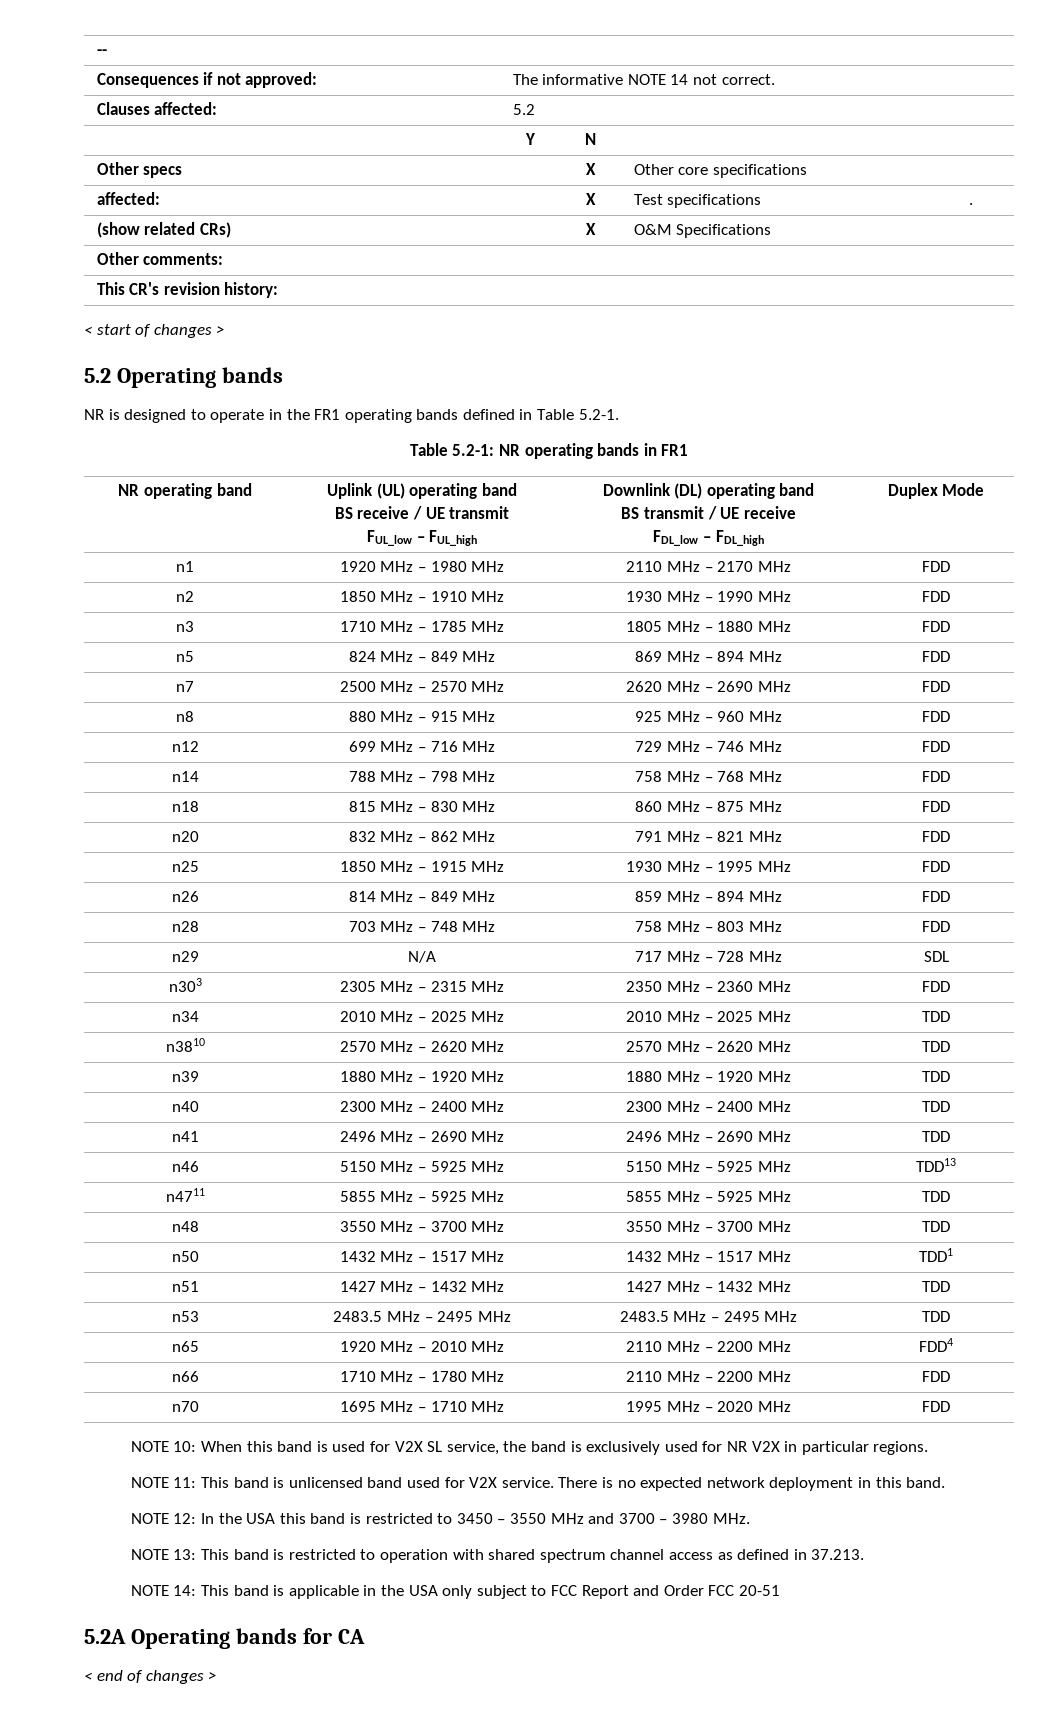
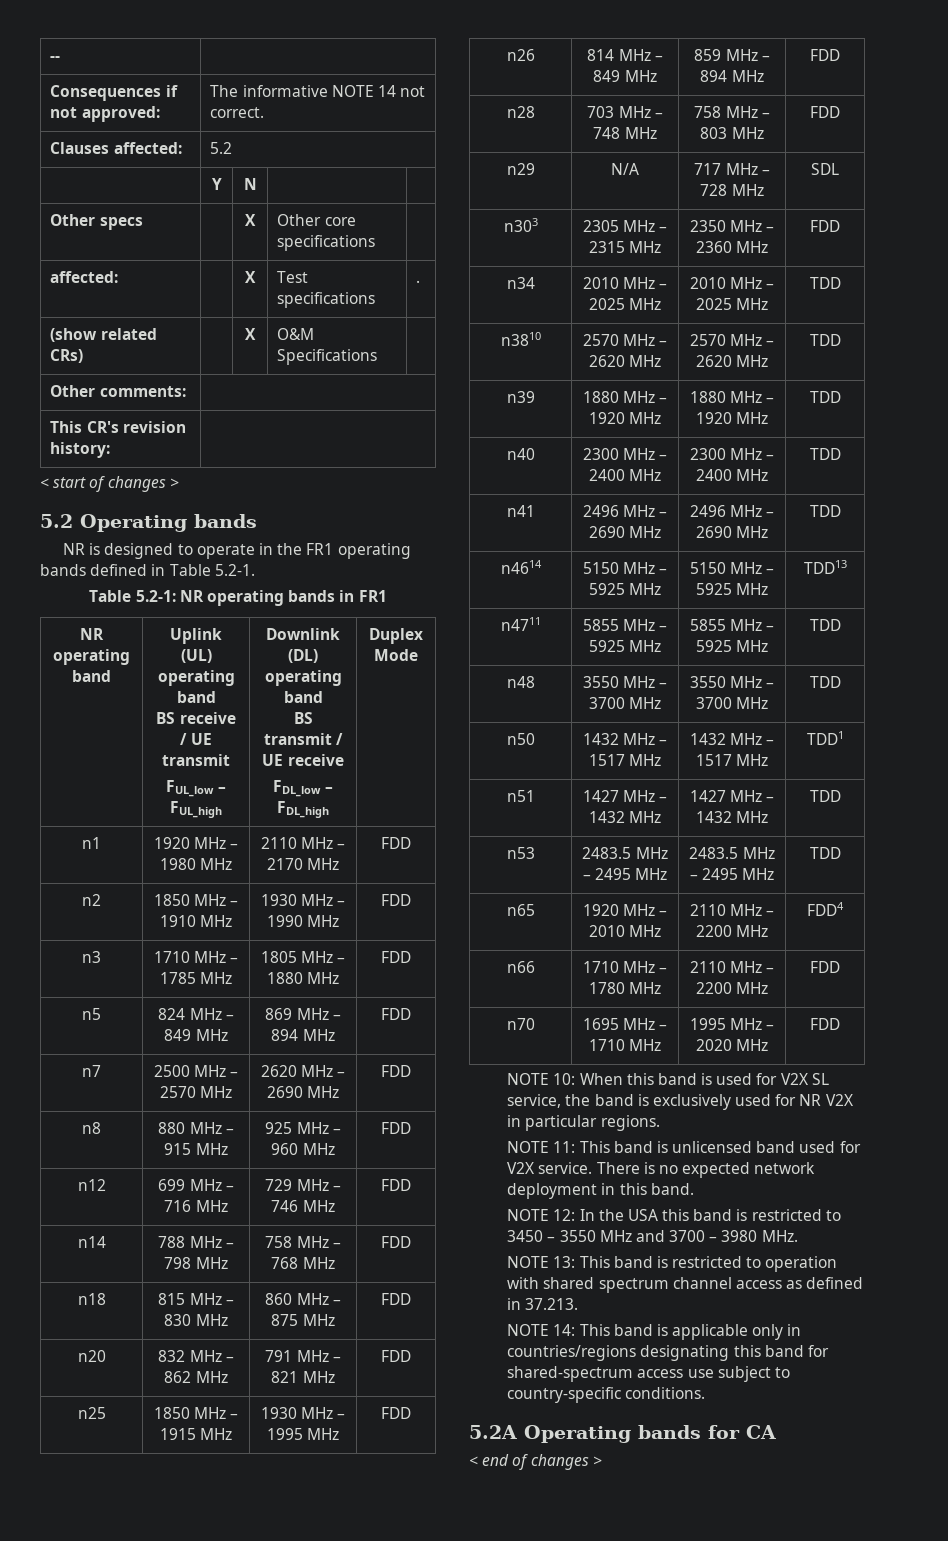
- n46 | 5150 MHz – 5925 MHz | 5150 MHz – 5925 MHz | TDD13
+ n4614 | 5150 MHz – 5925 MHz | 5150 MHz – 5925 MHz | TDD13
- NOTE 14: This band is applicable in the USA only subject to FCC Report and Order FCC 20-51
+ NOTE 14: This band is applicable only in countries/regions designating this band for shared-spectrum access use subject to country-specific conditions.

